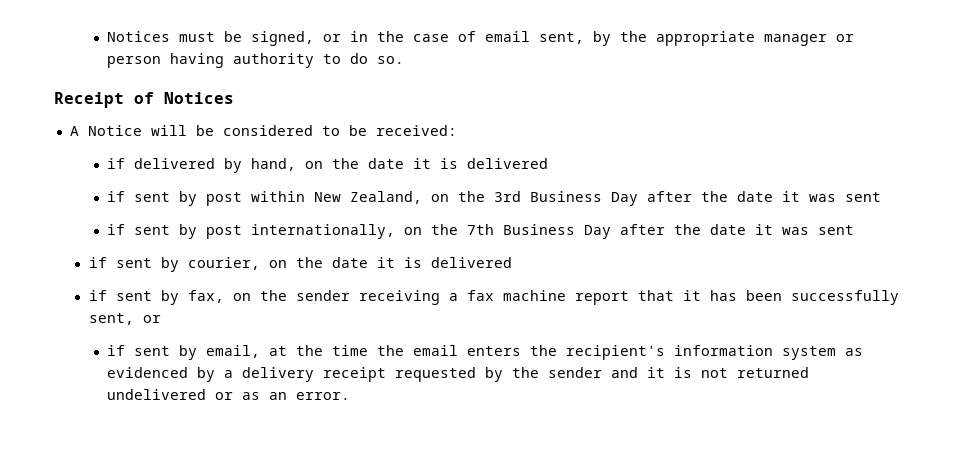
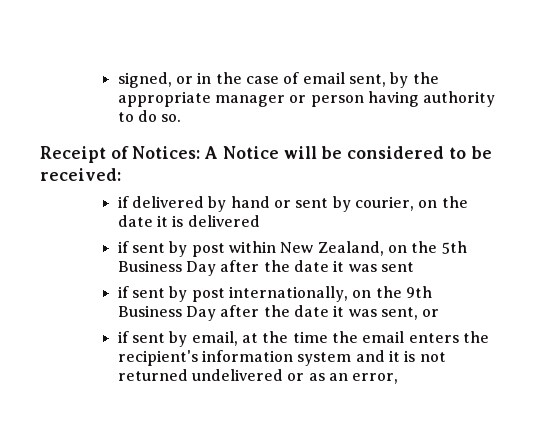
- Notices must be signed, or in the case of email sent, by the appropriate manager or person having authority to do so.
+ signed, or in the case of email sent, by the appropriate manager or person having authority to do so.
- Receipt of Notices
- A Notice will be considered to be received:
+ Receipt of Notices: A Notice will be considered to be received:
- if delivered by hand, on the date it is delivered
+ if delivered by hand or sent by courier, on the date it is delivered
- if sent by post within New Zealand, on the 3rd Business Day after the date it was sent
+ if sent by post within New Zealand, on the 5th Business Day after the date it was sent
- if sent by post internationally, on the 7th Business Day after the date it was sent
- if sent by courier, on the date it is delivered
- if sent by fax, on the sender receiving a fax machine report that it has been successfully sent, or
+ if sent by post internationally, on the 9th Business Day after the date it was sent, or
- if sent by email, at the time the email enters the recipient's information system as evidenced by a delivery receipt requested by the sender and it is not returned undelivered or as an error.
+ if sent by email, at the time the email enters the recipient's information system and it is not returned undelivered or as an error,

